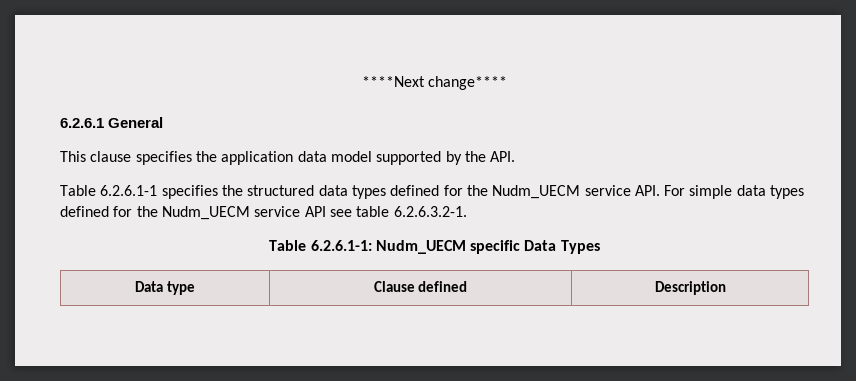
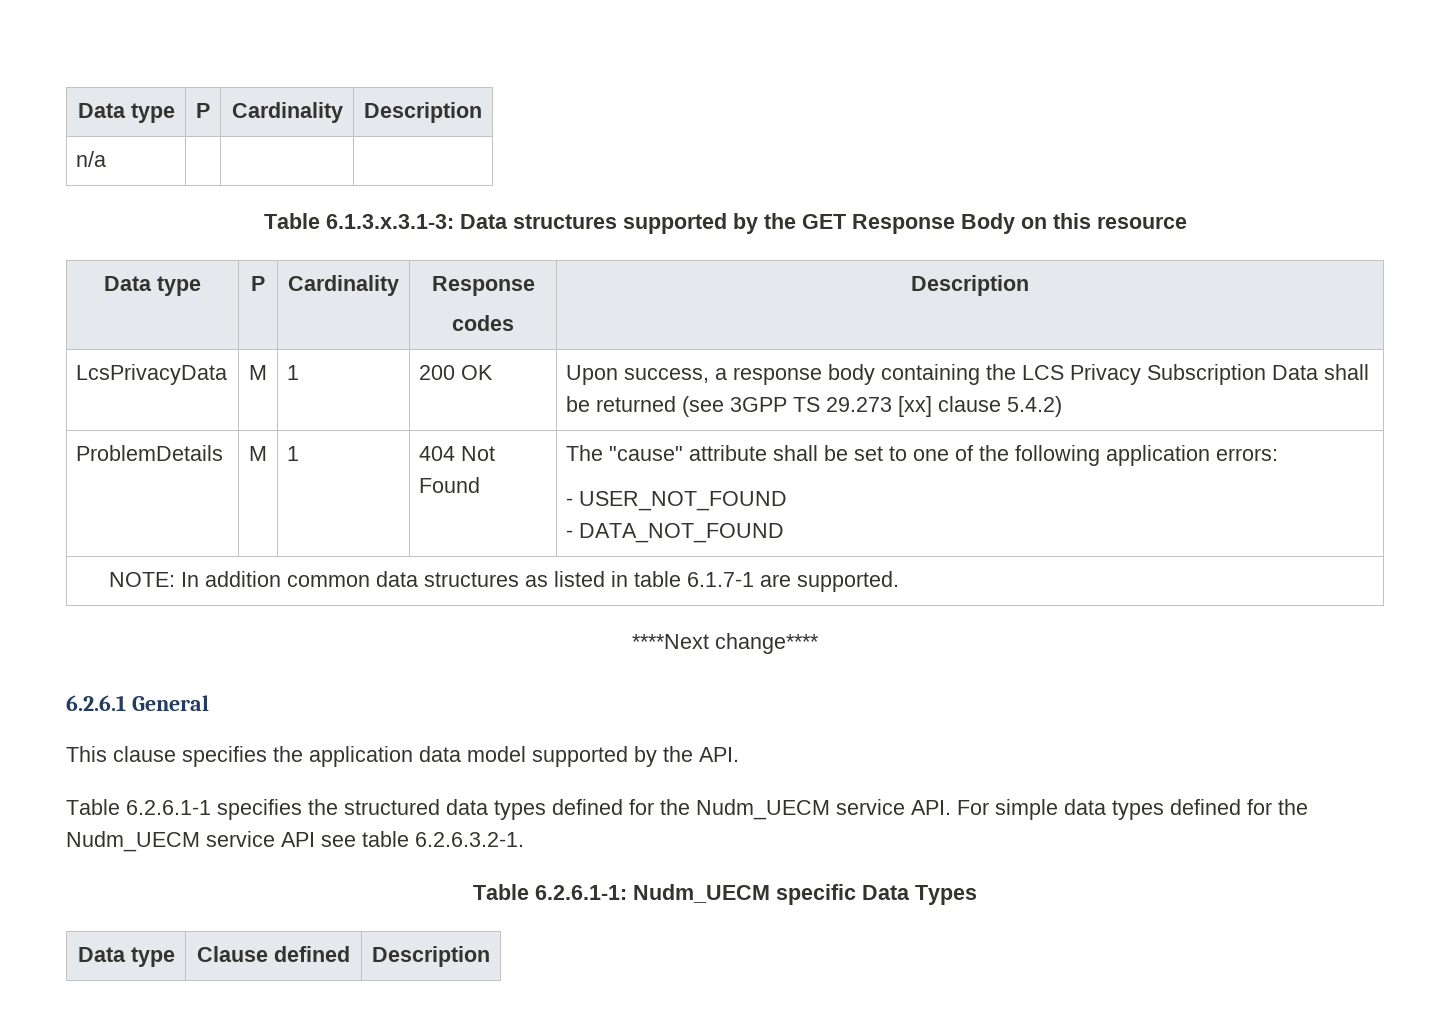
+ Data type | P | Cardinality | Description
+ n/a | | |
+ Table 6.1.3.x.3.1-3: Data structures supported by the GET Response Body on this resource
+ Data type | P | Cardinality | Response
+ codes | Description
+ LcsPrivacyData | M | 1 | 200 OK | Upon success, a response body containing the LCS Privacy Subscription Data shall be returned (see 3GPP TS 29.273 [xx] clause 5.4.2)
+ ProblemDetails | M | 1 | 404 Not Found | The "cause" attribute shall be set to one of the following application errors:
+ - USER_NOT_FOUND
+ - DATA_NOT_FOUND
+ NOTE: In addition common data structures as listed in table 6.1.7-1 are supported.

